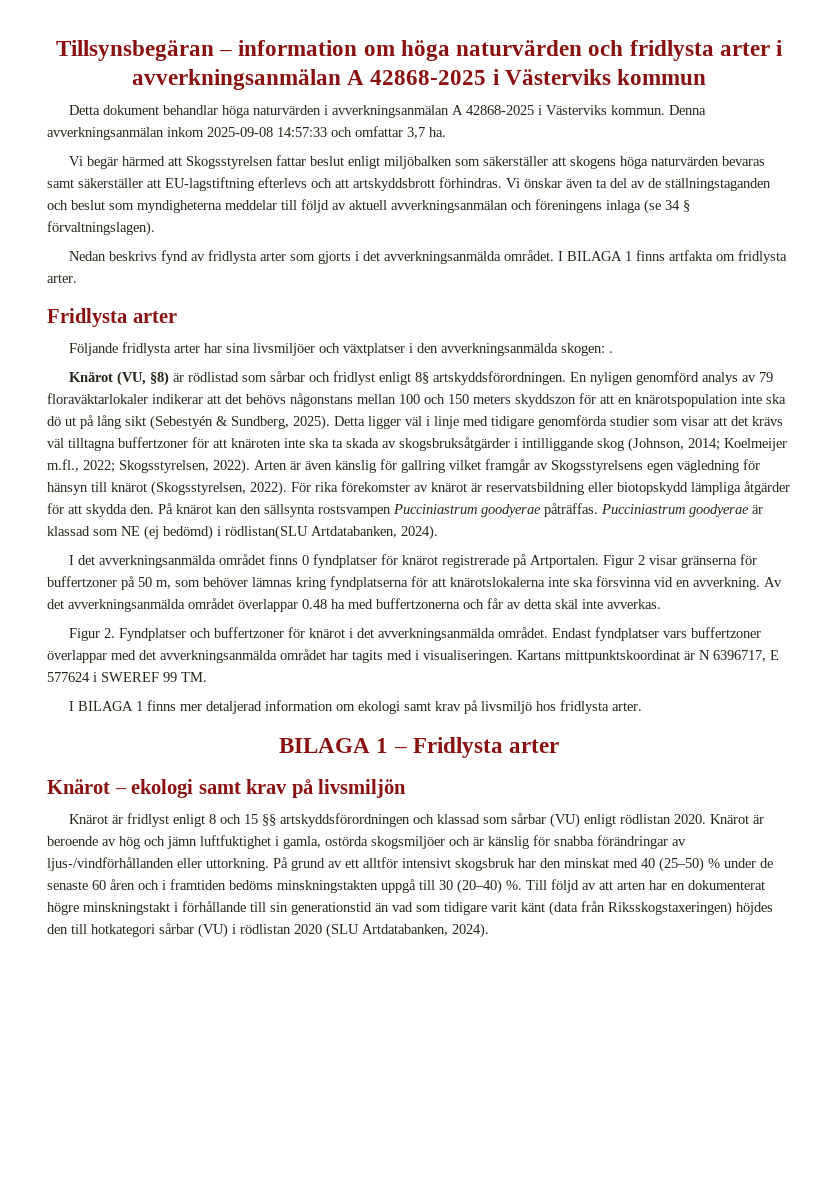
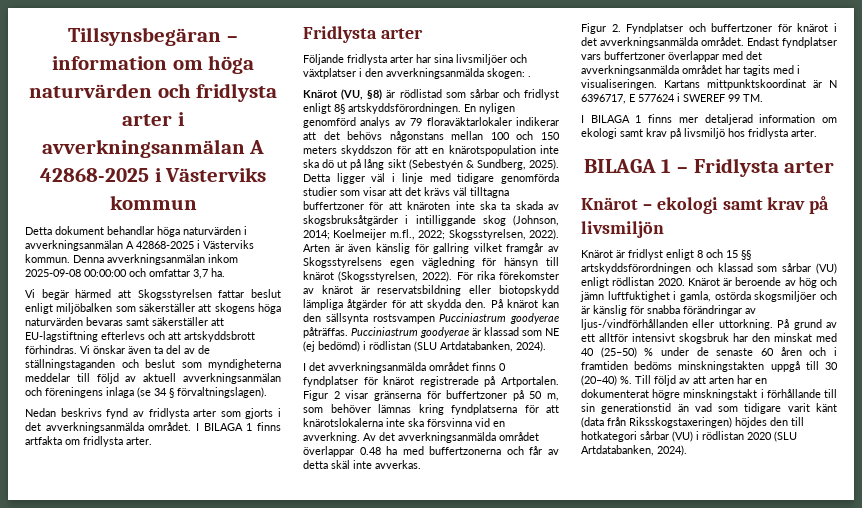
- Denna avverkningsanmälan inkom 2025-09-08 14:57:33 och omfattar 3,7 ha.
+ Denna avverkningsanmälan inkom 2025-09-08 00:00:00 och omfattar 3,7 ha.
- Pucciniastrum goodyerae är klassad som NE (ej bedömd) i rödlistan(SLU Artdatabanken, 2024).
+ Pucciniastrum goodyerae är klassad som NE (ej bedömd) i rödlistan (SLU Artdatabanken, 2024).

